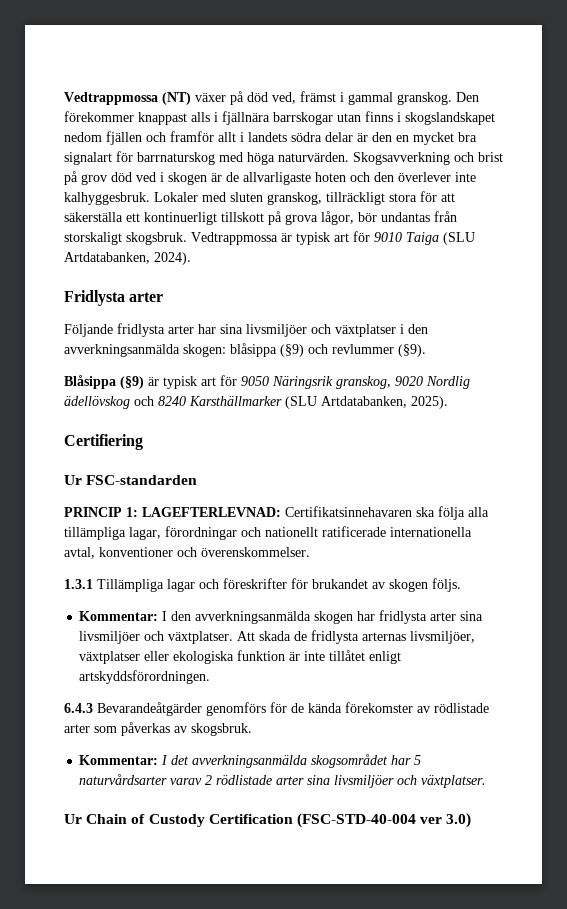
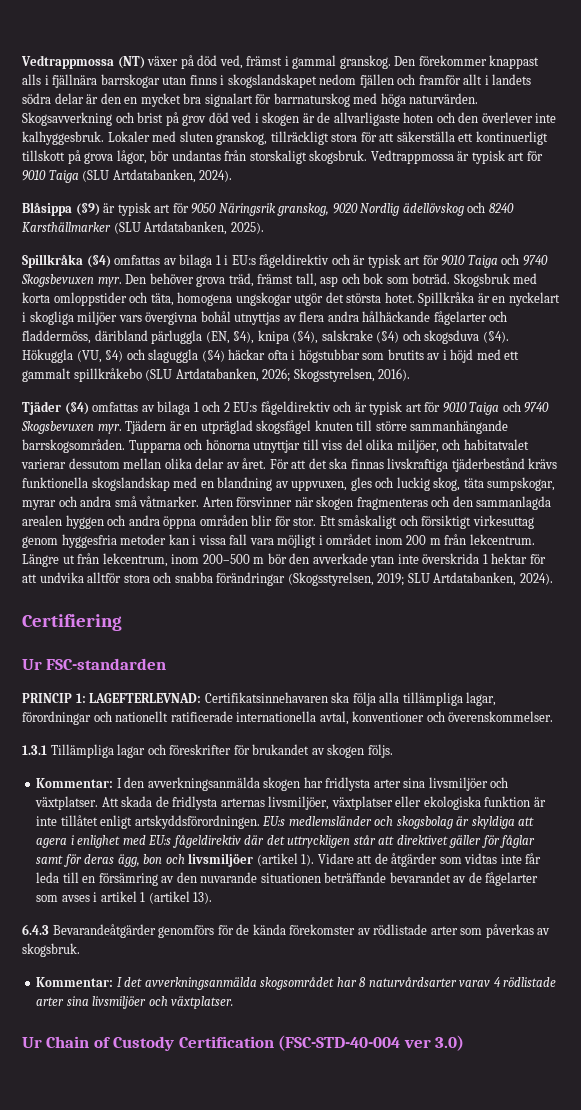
- Fridlysta arter
- Följande fridlysta arter har sina livsmiljöer och växtplatser i den avverkningsanmälda skogen: blåsippa (§9) och revlummer (§9).
+ Spillkråka (§4) omfattas av bilaga 1 i EU:s fågeldirektiv och är typisk art för 9010 Taiga och 9740 Skogsbevuxen myr. Den behöver grova träd, främst tall, asp och bok som boträd. Skogsbruk med korta omloppstider och täta, homogena ungskogar utgör det största hotet. Spillkråka är en nyckelart i skogliga miljöer vars övergivna bohål utnyttjas av flera andra hålhäckande fågelarter och fladdermöss, däribland pärluggla (EN, §4), knipa (§4), salskrake (§4) och skogsduva (§4). Hökuggla (VU, §4) och slaguggla (§4) häckar ofta i högstubbar som brutits av i höjd med ett gammalt spillkråkebo (SLU Artdatabanken, 2026; Skogsstyrelsen, 2016).
+ Tjäder (§4) omfattas av bilaga 1 och 2 EU:s fågeldirektiv och är typisk art för 9010 Taiga och 9740 Skogsbevuxen myr. Tjädern är en utpräglad skogsfågel knuten till större sammanhängande barrskogsområden. Tupparna och hönorna utnyttjar till viss del olika miljöer, och habitatvalet varierar dessutom mellan olika delar av året. För att det ska finnas livskraftiga tjäderbestånd krävs funktionella skogslandskap med en blandning av uppvuxen, gles och luckig skog, täta sumpskogar, myrar och andra små våtmarker. Arten försvinner när skogen fragmenteras och den sammanlagda arealen hyggen och andra öppna områden blir för stor. Ett småskaligt och försiktigt virkesuttag genom hyggesfria metoder kan i vissa fall vara möjligt i området inom 200 m från lekcentrum. Längre ut från lekcentrum, inom 200–500 m bör den avverkade ytan inte överskrida 1 hektar för att undvika alltför stora och snabba förändringar (Skogsstyrelsen, 2019; SLU Artdatabanken, 2024).
+ EU:s medlemsländer och skogsbolag är skyldiga att agera i enlighet med EU:s fågeldirektiv där det uttryckligen står att direktivet gäller för fåglar samt för deras ägg, bon och livsmiljöer (artikel 1). Vidare att de åtgärder som vidtas inte får leda till en försämring av den nuvarande situationen beträffande bevarandet av de fågelarter som avses i artikel 1 (artikel 13).
- Kommentar: I det avverkningsanmälda skogsområdet har 5 naturvårdsarter varav 2 rödlistade arter sina livsmiljöer och växtplatser.
+ Kommentar: I det avverkningsanmälda skogsområdet har 8 naturvårdsarter varav 4 rödlistade arter sina livsmiljöer och växtplatser.

